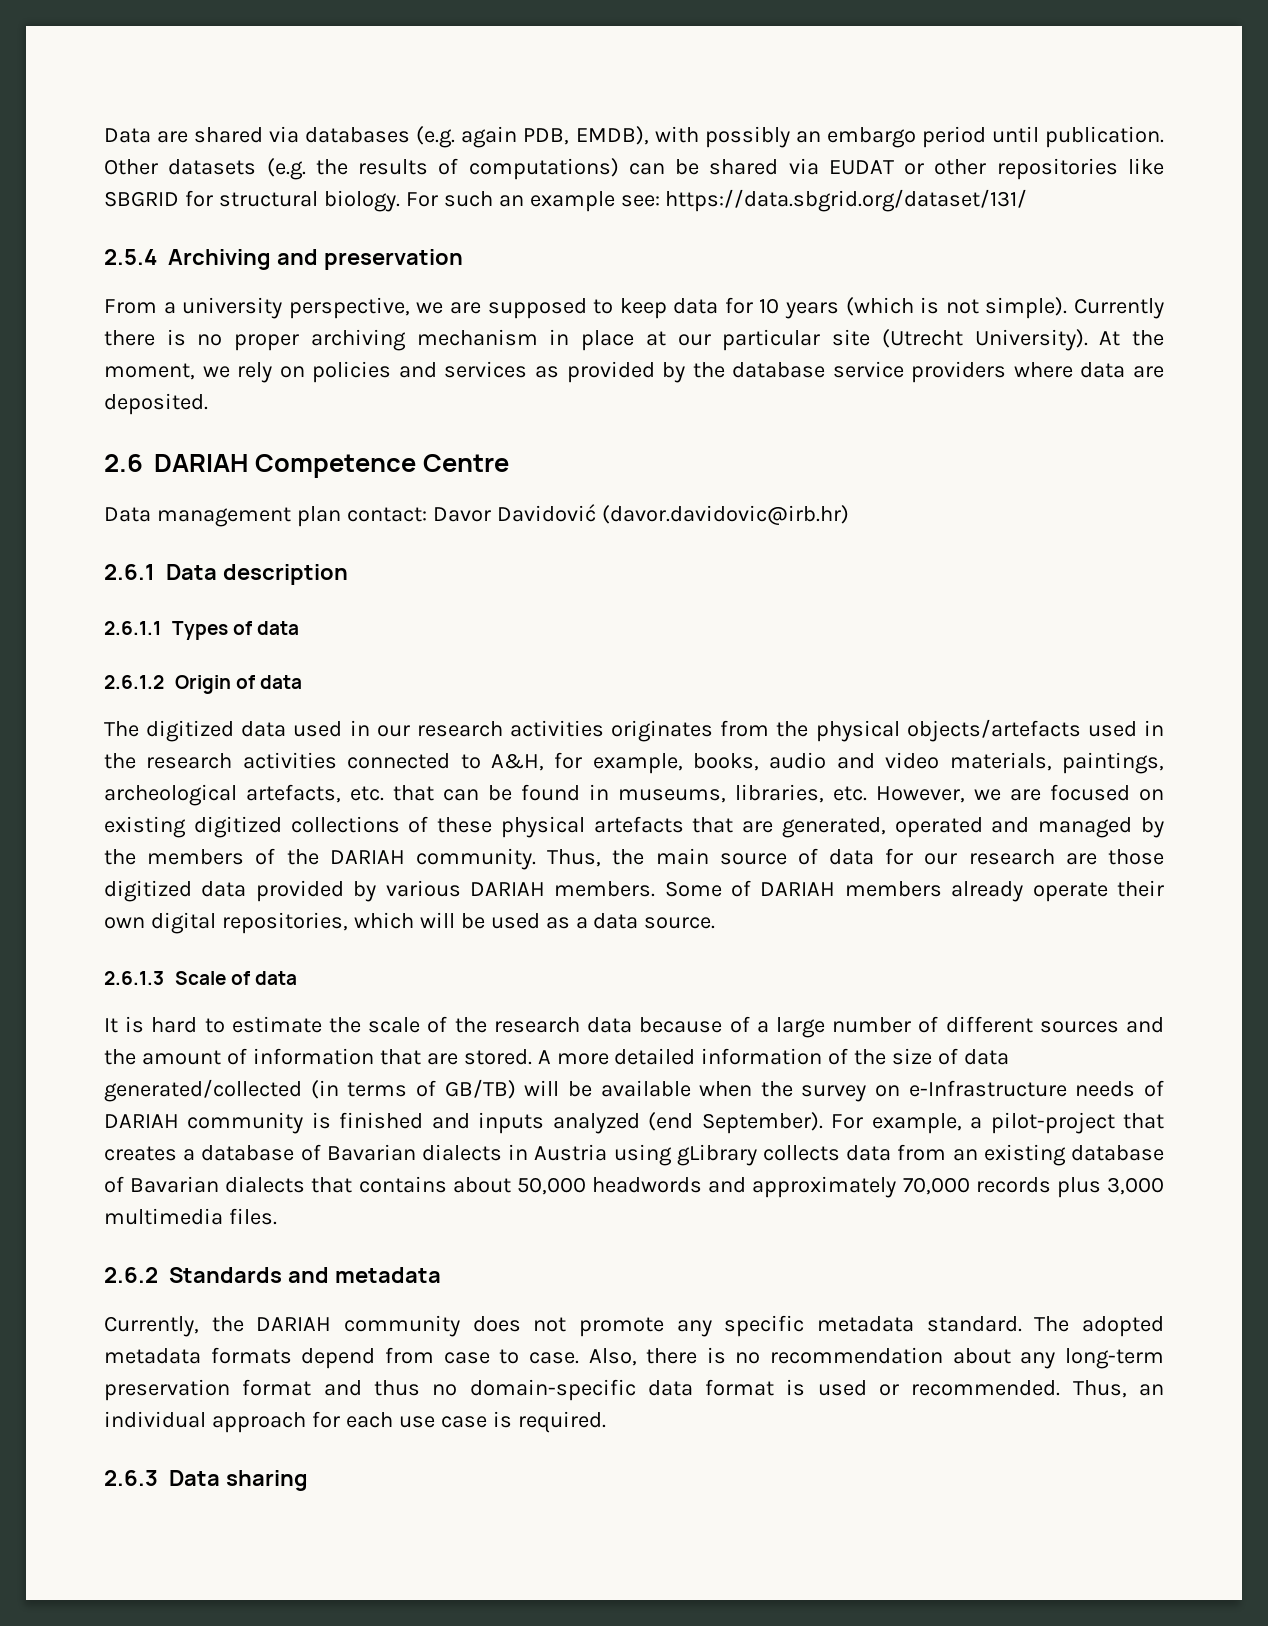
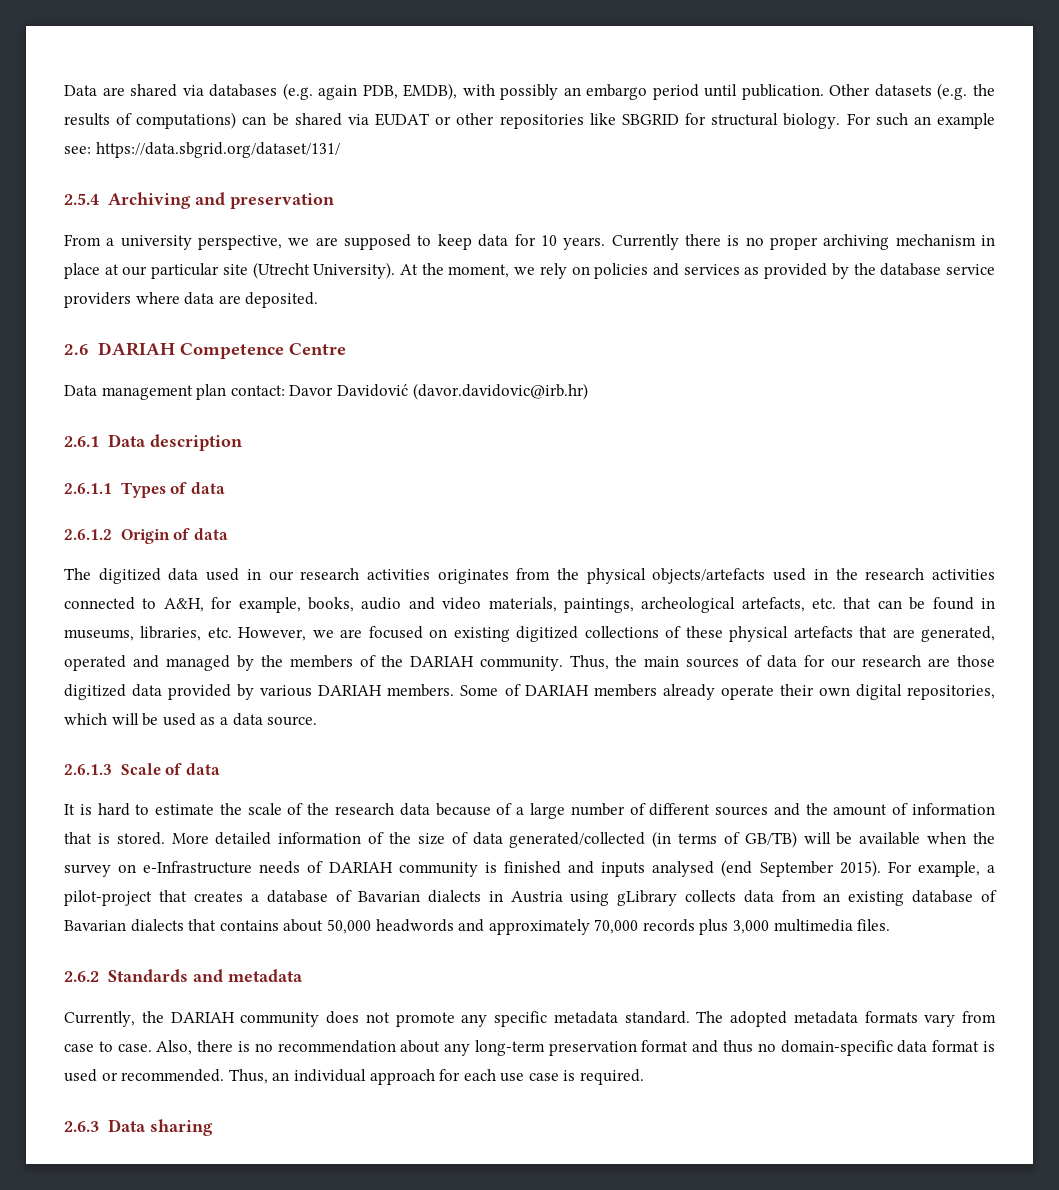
- From a university perspective, we are supposed to keep data for 10 years (which is not simple).
+ From a university perspective, we are supposed to keep data for 10 years.
- Thus, the main source of data for our research are those digitized data provided by various DARIAH members.
+ Thus, the main sources of data for our research are those digitized data provided by various DARIAH members.
- It is hard to estimate the scale of the research data because of a large number of different sources and the amount of information that are stored. A more detailed information of the size of data generated/collected (in terms of GB/TB) will be available when the survey on e-Infrastructure needs of DARIAH community is finished and inputs analyzed (end September).
+ It is hard to estimate the scale of the research data because of a large number of different sources and the amount of information that is stored. More detailed information of the size of data generated/collected (in terms of GB/TB) will be available when the survey on e-Infrastructure needs of DARIAH community is finished and inputs analysed (end September 2015).
- The adopted metadata formats depend from case to case.
+ The adopted metadata formats vary from case to case.

